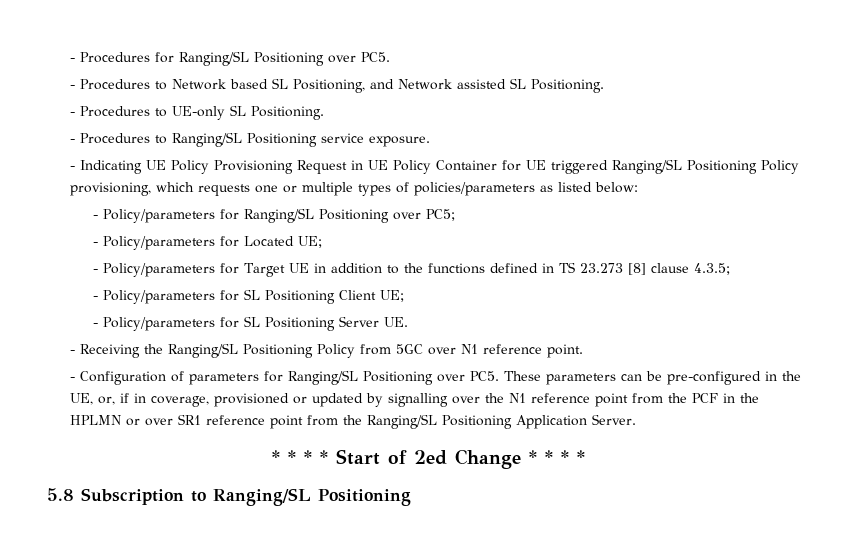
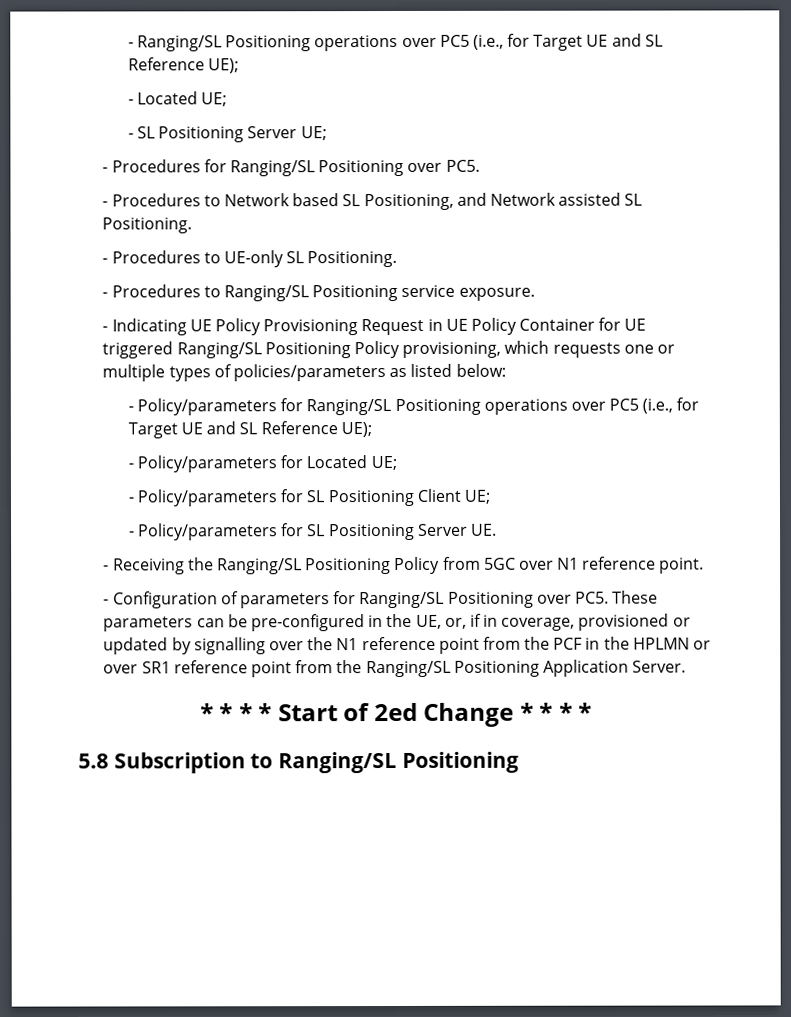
+ - Ranging/SL Positioning operations over PC5 (i.e., for Target UE and SL Reference UE);
+ - Located UE;
+ - SL Positioning Server UE;
- - Policy/parameters for Ranging/SL Positioning over PC5;
+ - Policy/parameters for Ranging/SL Positioning operations over PC5 (i.e., for Target UE and SL Reference UE);
- - Policy/parameters for Target UE in addition to the functions defined in TS 23.273 [8] clause 4.3.5;

